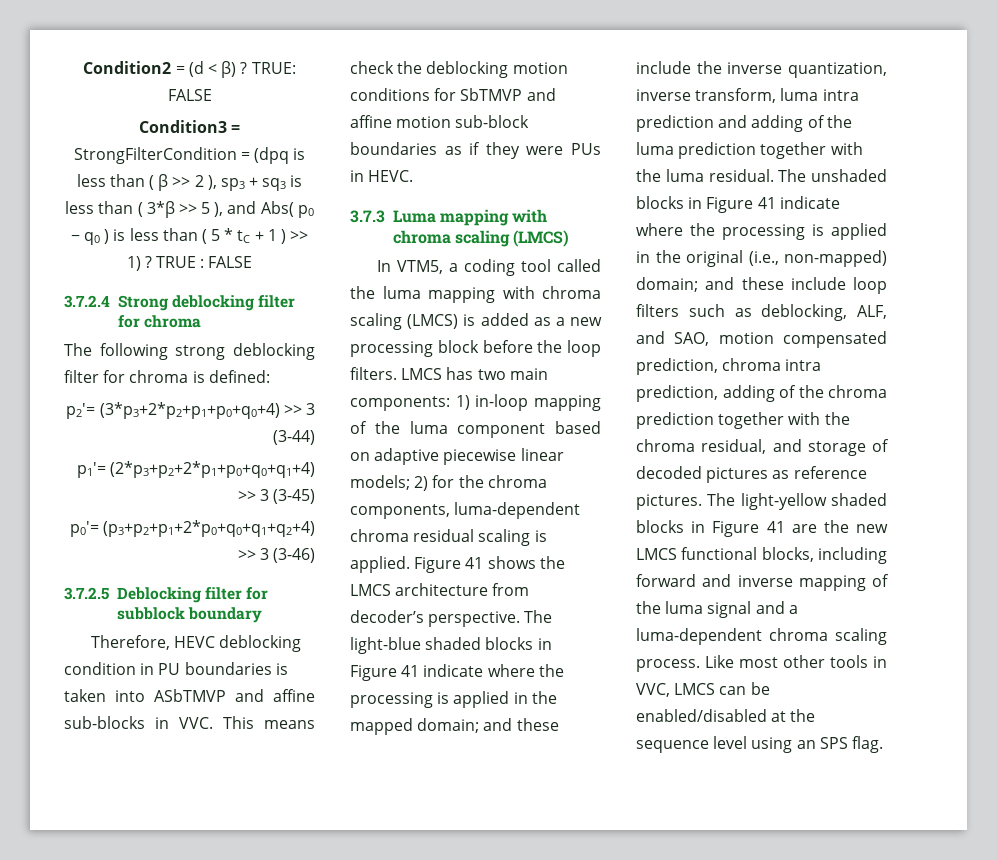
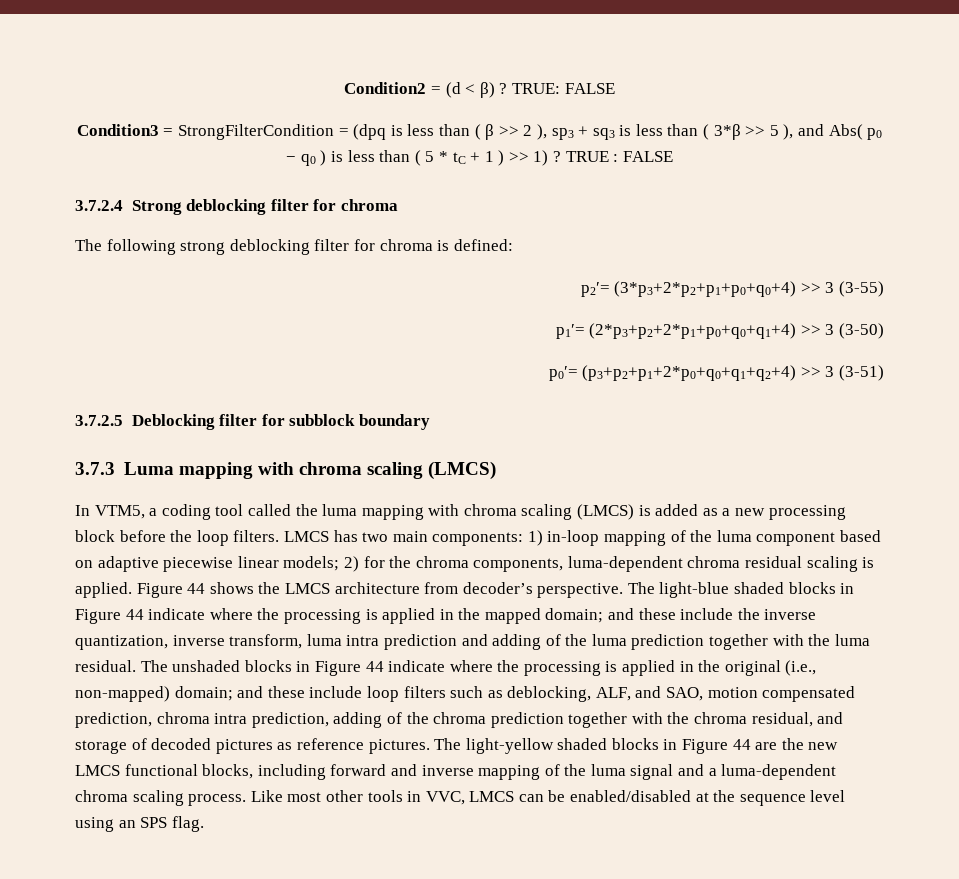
- p2′= (3*p3+2*p2+p1+p0+q0+4) >> 3 (3-44)
+ p2′= (3*p3+2*p2+p1+p0+q0+4) >> 3 (3-55)
- p1′= (2*p3+p2+2*p1+p0+q0+q1+4) >> 3 (3-45)
+ p1′= (2*p3+p2+2*p1+p0+q0+q1+4) >> 3 (3-50)
- p0′= (p3+p2+p1+2*p0+q0+q1+q2+4) >> 3 (3-46)
+ p0′= (p3+p2+p1+2*p0+q0+q1+q2+4) >> 3 (3-51)
- Therefore, HEVC deblocking condition in PU boundaries is taken into ASbTMVP and affine sub-blocks in VVC. This means check the deblocking motion conditions for SbTMVP and affine motion sub-block boundaries as if they were PUs in HEVC.
- Figure 41 shows the LMCS architecture from decoder’s perspective.
+ Figure 44 shows the LMCS architecture from decoder’s perspective.
- The light-blue shaded blocks in Figure 41 indicate where the processing is applied in the mapped domain; and these include the inverse quantization, inverse transform, luma intra prediction and adding of the luma prediction together with the luma residual.
+ The light-blue shaded blocks in Figure 44 indicate where the processing is applied in the mapped domain; and these include the inverse quantization, inverse transform, luma intra prediction and adding of the luma prediction together with the luma residual.
- The unshaded blocks in Figure 41 indicate where the processing is applied in the original (i.e., non-mapped) domain; and these include loop filters such as deblocking, ALF, and SAO, motion compensated prediction, chroma intra prediction, adding of the chroma prediction together with the chroma residual, and storage of decoded pictures as reference pictures.
+ The unshaded blocks in Figure 44 indicate where the processing is applied in the original (i.e., non-mapped) domain; and these include loop filters such as deblocking, ALF, and SAO, motion compensated prediction, chroma intra prediction, adding of the chroma prediction together with the chroma residual, and storage of decoded pictures as reference pictures.
- The light-yellow shaded blocks in Figure 41 are the new LMCS functional blocks, including forward and inverse mapping of the luma signal and a luma-dependent chroma scaling process.
+ The light-yellow shaded blocks in Figure 44 are the new LMCS functional blocks, including forward and inverse mapping of the luma signal and a luma-dependent chroma scaling process.

